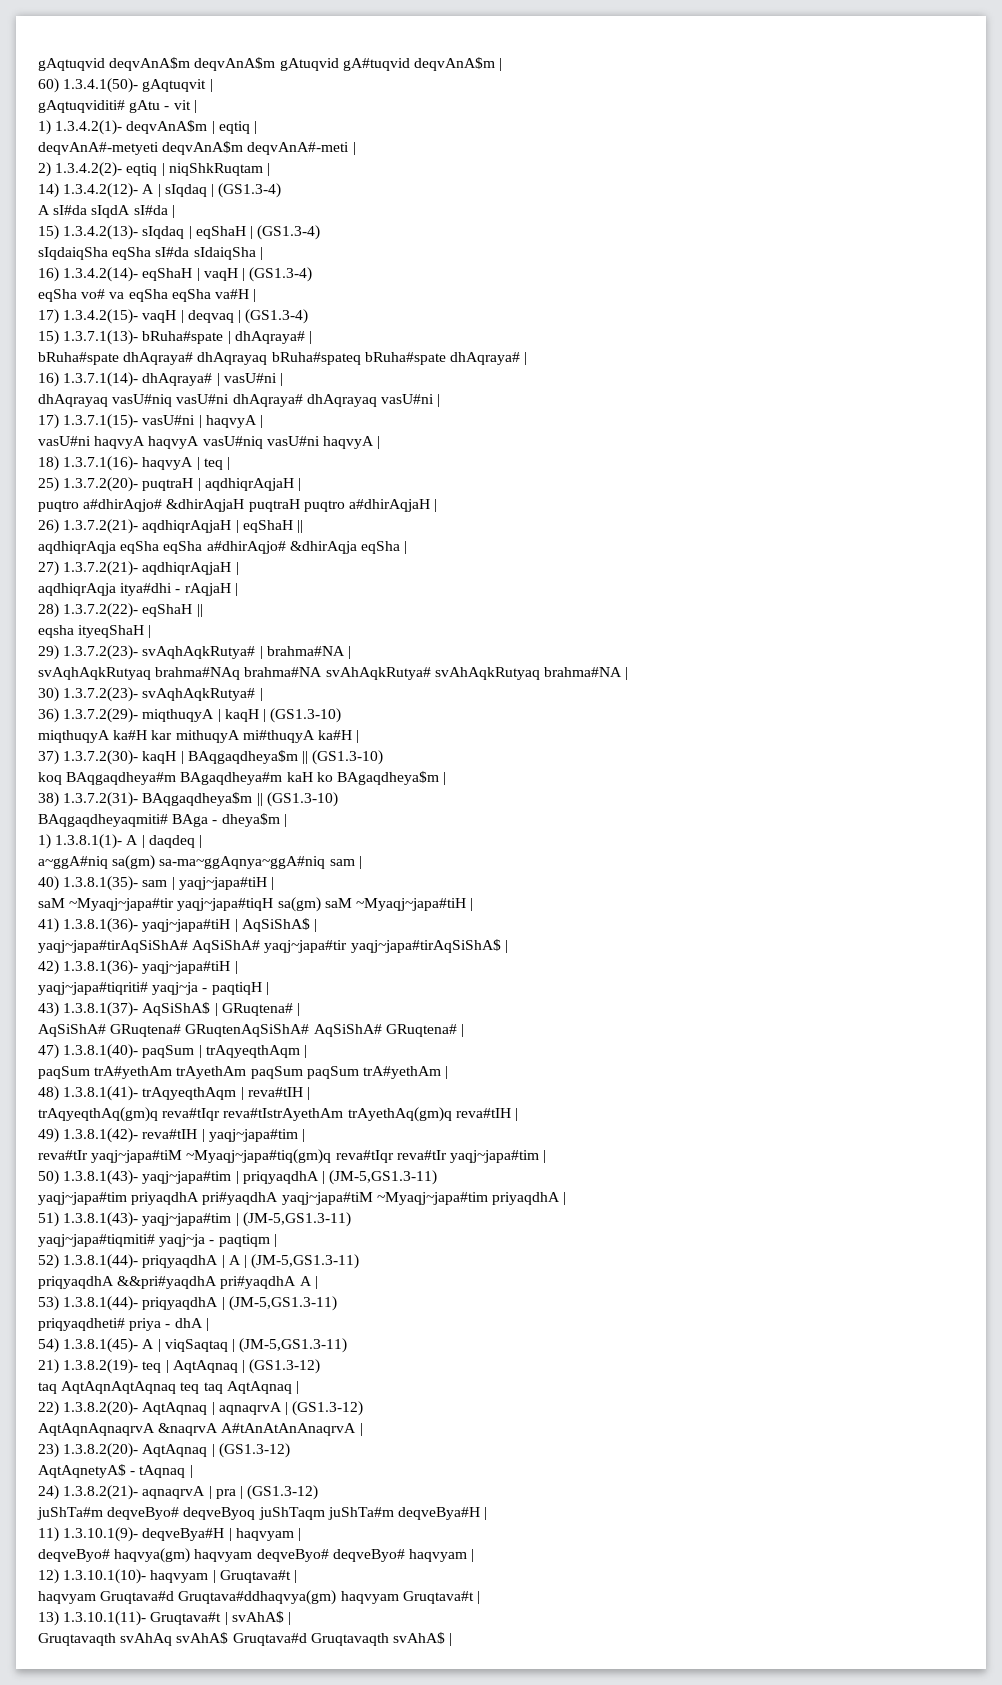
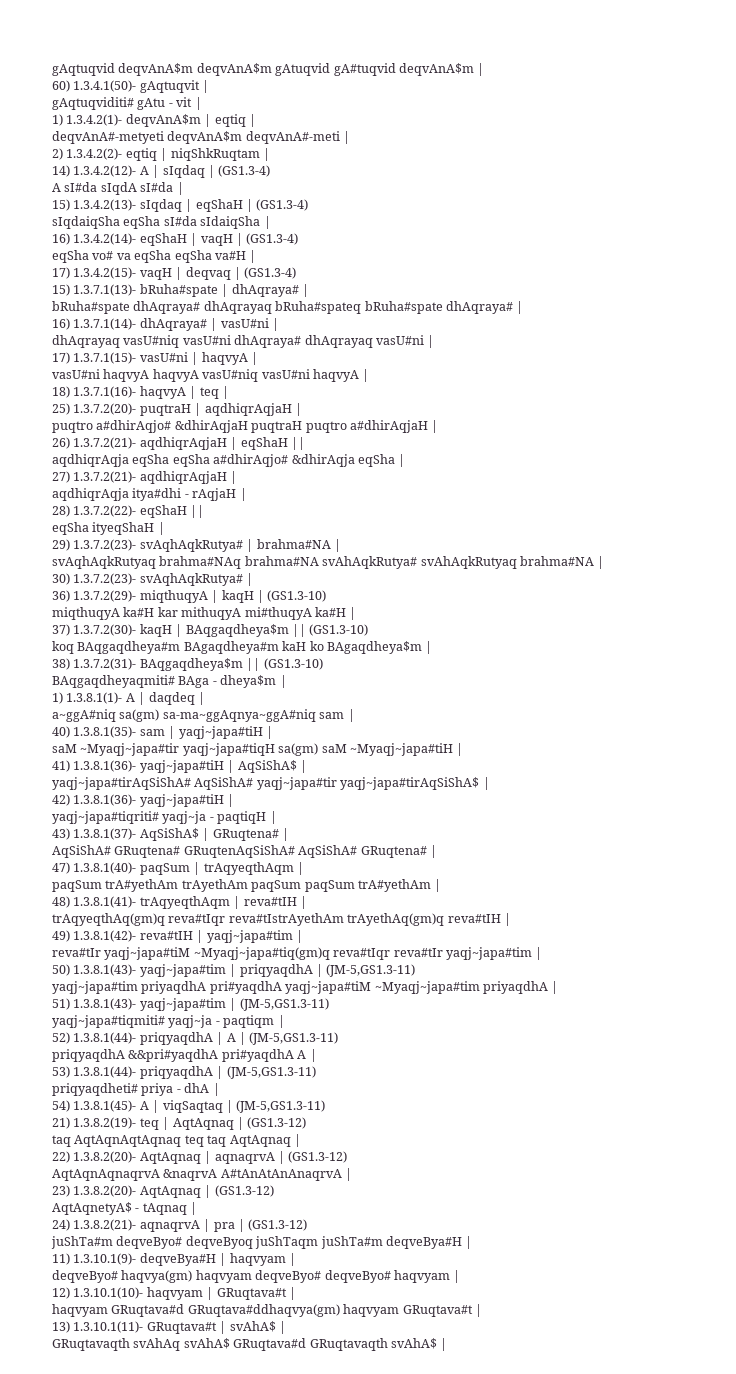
- eqsha ityeqShaH |
+ eqSha ityeqShaH |
- 12) 1.3.10.1(10)- haqvyam | Gruqtava#t |
+ 12) 1.3.10.1(10)- haqvyam | GRuqtava#t |
- haqvyam Gruqtava#d Gruqtava#ddhaqvya(gm) haqvyam Gruqtava#t |
+ haqvyam GRuqtava#d GRuqtava#ddhaqvya(gm) haqvyam GRuqtava#t |
- 13) 1.3.10.1(11)- Gruqtava#t | svAhA$ |
+ 13) 1.3.10.1(11)- GRuqtava#t | svAhA$ |
- Gruqtavaqth svAhAq svAhA$ Gruqtava#d Gruqtavaqth svAhA$ |
+ GRuqtavaqth svAhAq svAhA$ GRuqtava#d GRuqtavaqth svAhA$ |

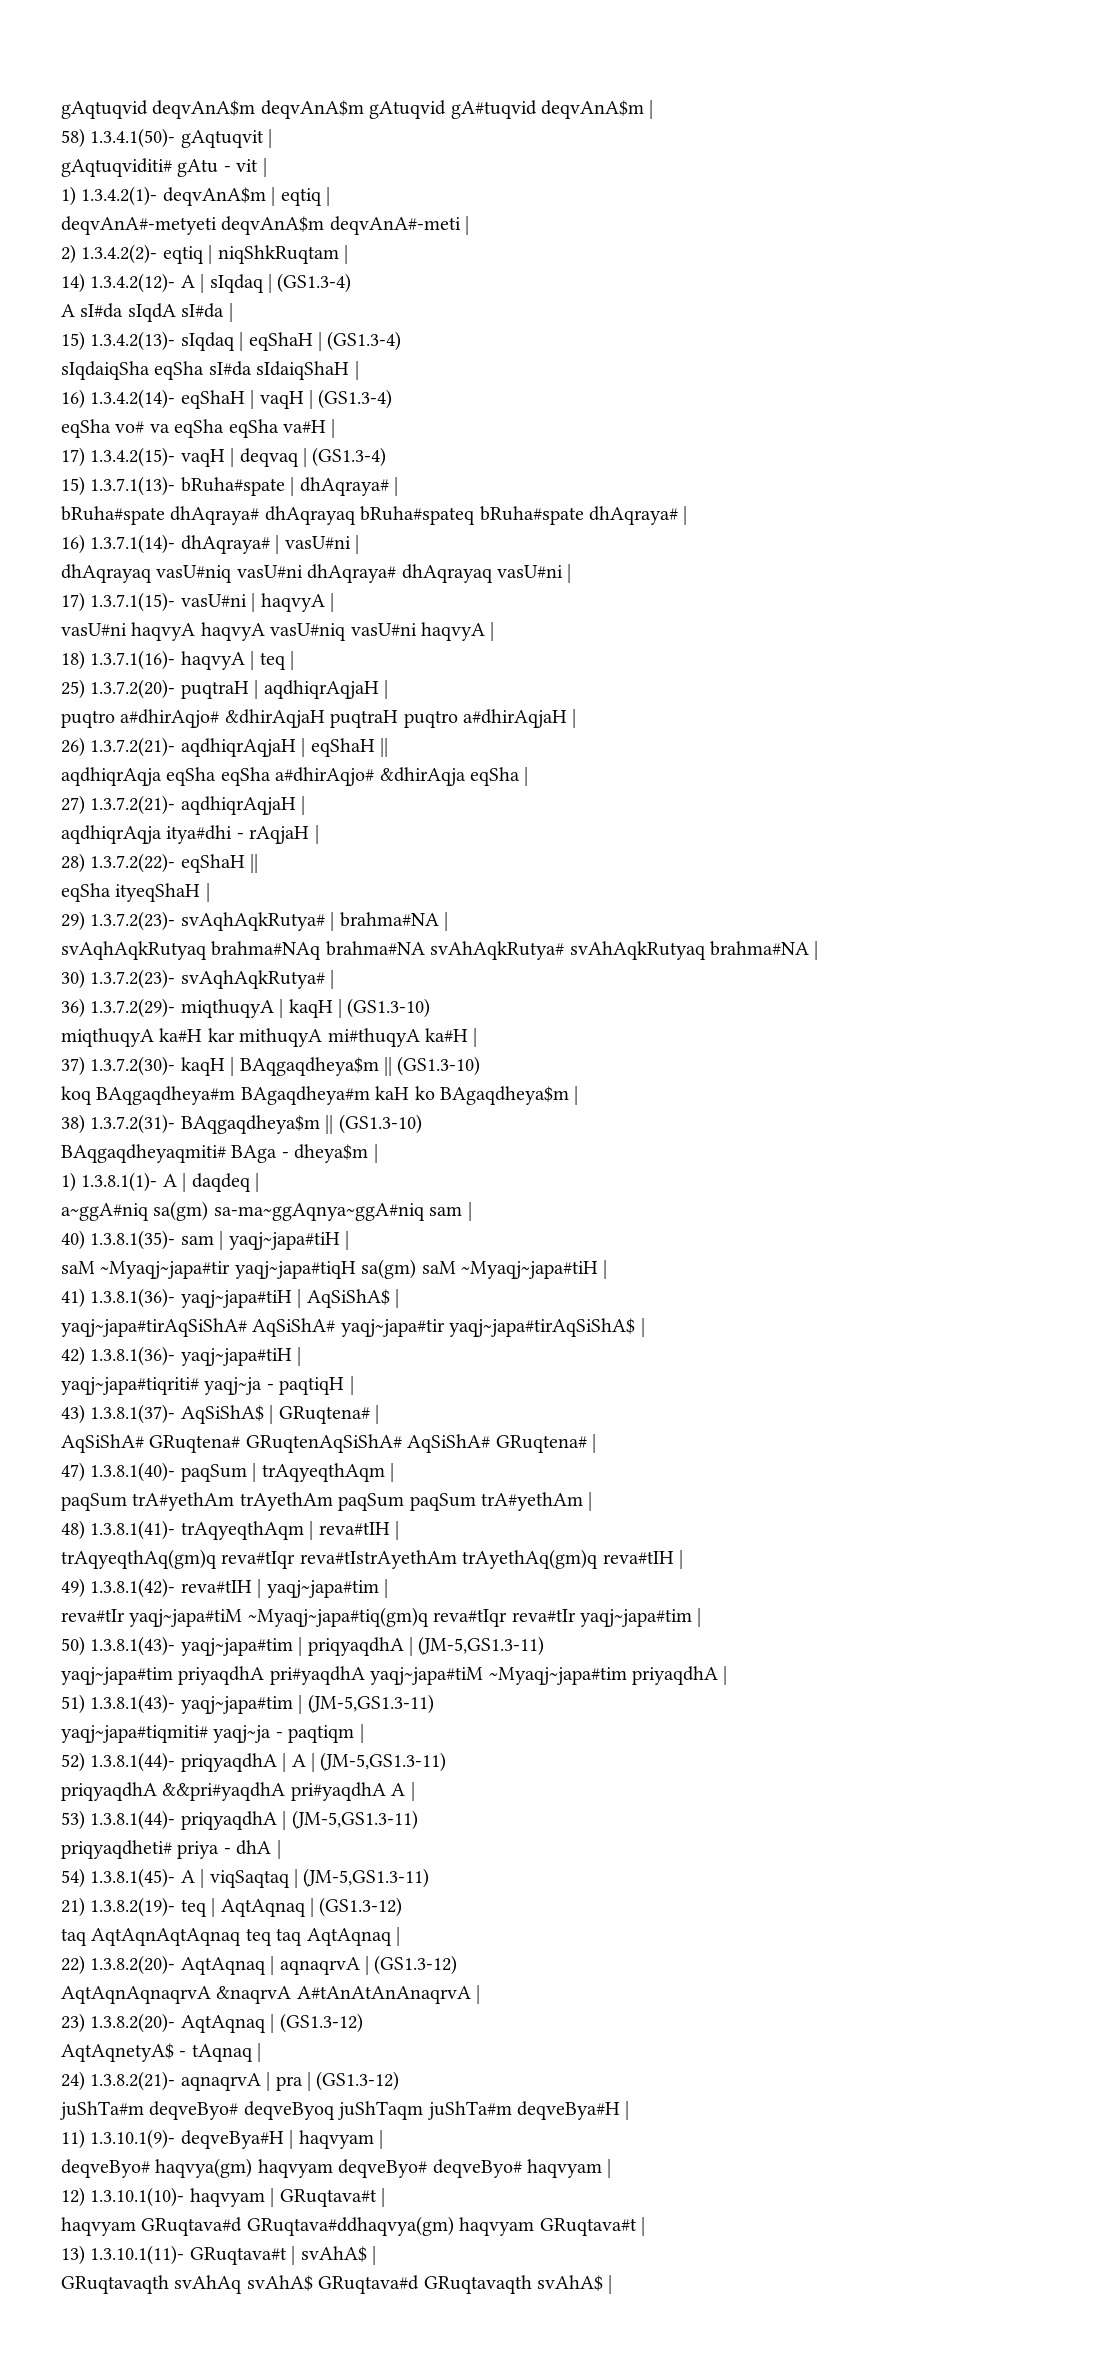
- 60) 1.3.4.1(50)- gAqtuqvit |
+ 58) 1.3.4.1(50)- gAqtuqvit |
- sIqdaiqSha eqSha sI#da sIdaiqSha |
+ sIqdaiqSha eqSha sI#da sIdaiqShaH |

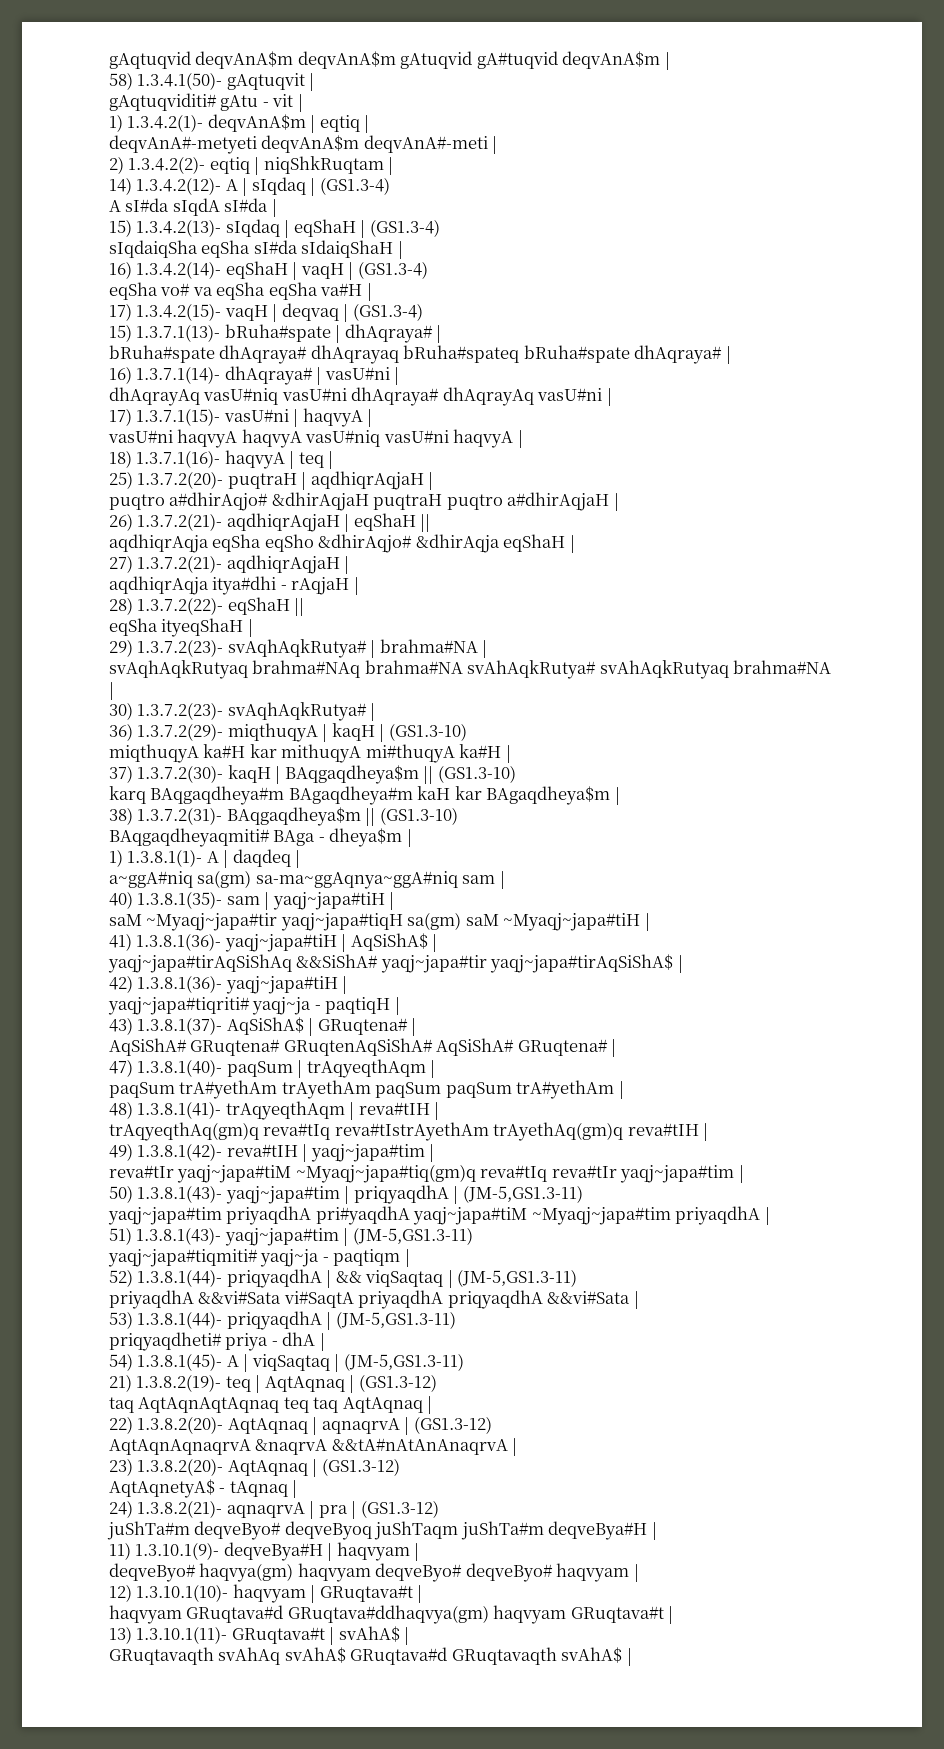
- dhAqrayaq vasU#niq vasU#ni dhAqraya# dhAqrayaq vasU#ni |
+ dhAqrayAq vasU#niq vasU#ni dhAqraya# dhAqrayAq vasU#ni |
- aqdhiqrAqja eqSha eqSha a#dhirAqjo# &dhirAqja eqSha |
+ aqdhiqrAqja eqSha eqSho &dhirAqjo# &dhirAqja eqShaH |
- koq BAqgaqdheya#m BAgaqdheya#m kaH ko BAgaqdheya$m |
+ karq BAqgaqdheya#m BAgaqdheya#m kaH kar BAgaqdheya$m |
- yaqj~japa#tirAqSiShA# AqSiShA# yaqj~japa#tir yaqj~japa#tirAqSiShA$ |
+ yaqj~japa#tirAqSiShAq &&SiShA# yaqj~japa#tir yaqj~japa#tirAqSiShA$ |
- trAqyeqthAq(gm)q reva#tIqr reva#tIstrAyethAm trAyethAq(gm)q reva#tIH |
+ trAqyeqthAq(gm)q reva#tIq reva#tIstrAyethAm trAyethAq(gm)q reva#tIH |
- reva#tIr yaqj~japa#tiM ~Myaqj~japa#tiq(gm)q reva#tIqr reva#tIr yaqj~japa#tim |
+ reva#tIr yaqj~japa#tiM ~Myaqj~japa#tiq(gm)q reva#tIq reva#tIr yaqj~japa#tim |
- 52) 1.3.8.1(44)- priqyaqdhA | A | (JM-5,GS1.3-11)
- priqyaqdhA &&pri#yaqdhA pri#yaqdhA A |
+ 52) 1.3.8.1(44)- priqyaqdhA | && viqSaqtaq | (JM-5,GS1.3-11)
+ priyaqdhA &&vi#Sata vi#SaqtA priyaqdhA priqyaqdhA &&vi#Sata |
- AqtAqnAqnaqrvA &naqrvA A#tAnAtAnAnaqrvA |
+ AqtAqnAqnaqrvA &naqrvA &&tA#nAtAnAnaqrvA |

